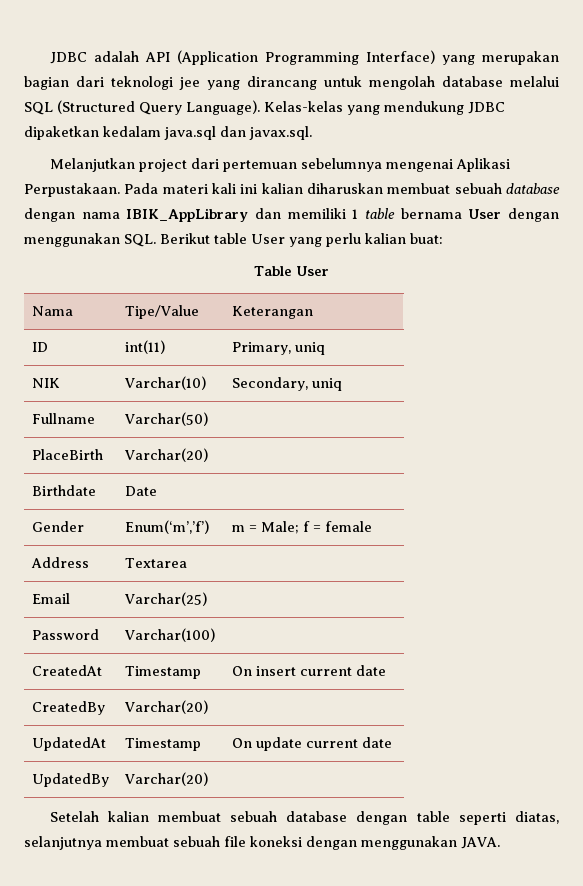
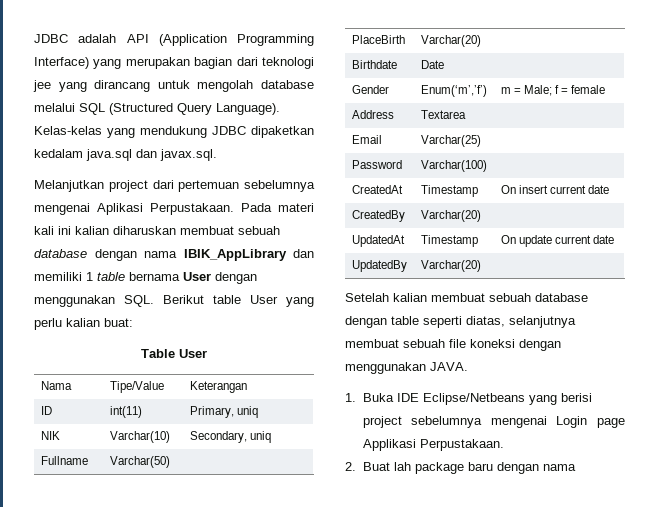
+ 1. Buka IDE Eclipse/Netbeans yang berisi project sebelumnya mengenai Login page Applikasi Perpustakaan.
+ 2. Buat lah package baru dengan nama

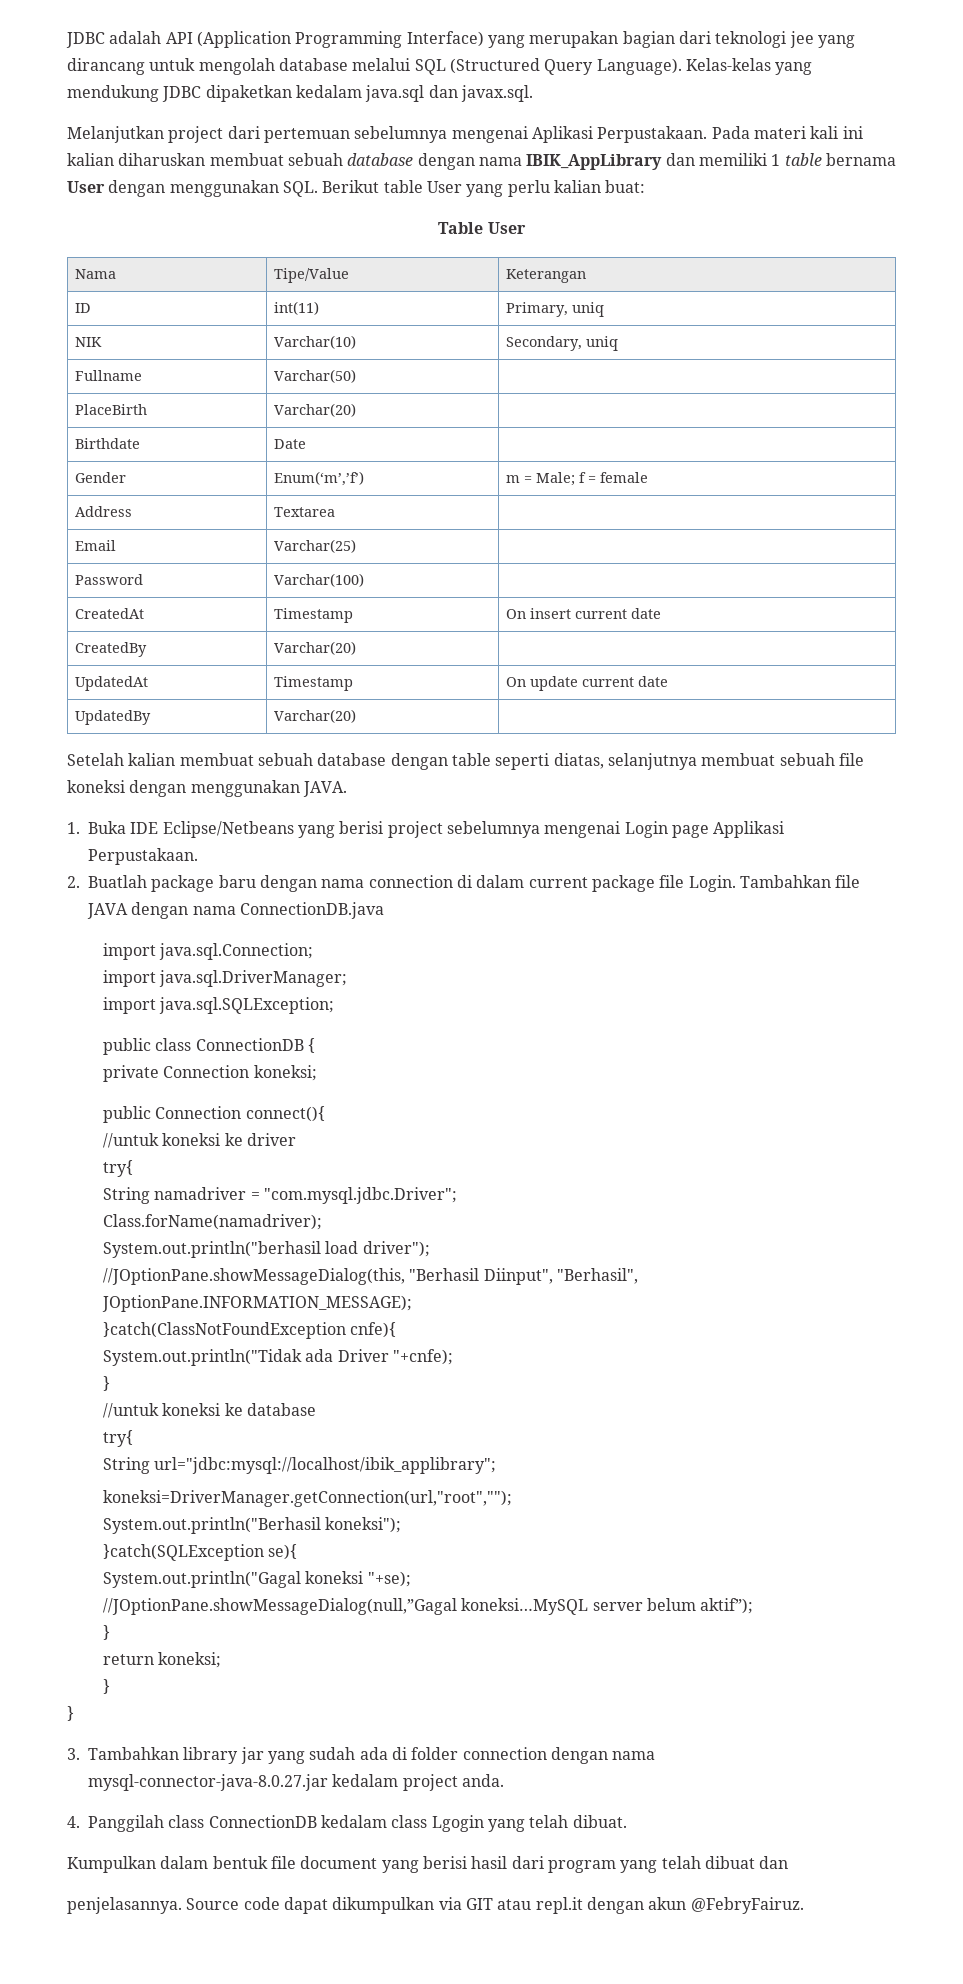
- 2. Buat lah package baru dengan nama
+ 2. Buatlah package baru dengan nama connection di dalam current package file Login. Tambahkan file JAVA dengan nama ConnectionDB.java
+ import java.sql.Connection;
+ import java.sql.DriverManager;
+ import java.sql.SQLException;
+ public class ConnectionDB {
+ private Connection koneksi;
+ public Connection connect(){
+ //untuk koneksi ke driver
+ try{
+ String namadriver = "com.mysql.jdbc.Driver";
+ Class.forName(namadriver);
+ System.out.println("berhasil load driver");
+ //JOptionPane.showMessageDialog(this, "Berhasil Diinput", "Berhasil", JOptionPane.INFORMATION_MESSAGE);
+ }catch(ClassNotFoundException cnfe){
+ System.out.println("Tidak ada Driver "+cnfe);
+ }
+ //untuk koneksi ke database
+ try{
+ String url="jdbc:mysql://localhost/ibik_applibrary";
+ koneksi=DriverManager.getConnection(url,"root","");
+ System.out.println("Berhasil koneksi");
+ }catch(SQLException se){
+ System.out.println("Gagal koneksi "+se);
+ //JOptionPane.showMessageDialog(null,”Gagal koneksi…MySQL server belum aktif”);
+ }
+ return koneksi;
+ }
+ }
+ 3. Tambahkan library jar yang sudah ada di folder connection dengan nama mysql-connector-java-8.0.27.jar kedalam project anda.
+ 4. Panggilah class ConnectionDB kedalam class Lgogin yang telah dibuat.
+ Kumpulkan dalam bentuk file document yang berisi hasil dari program yang telah dibuat dan
+ penjelasannya. Source code dapat dikumpulkan via GIT atau repl.it dengan akun @FebryFairuz.

